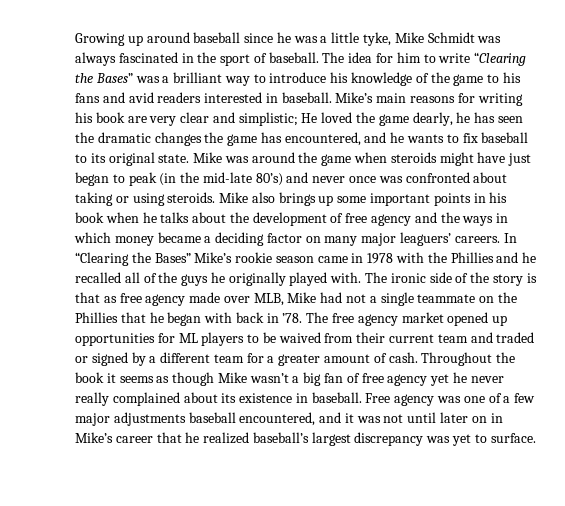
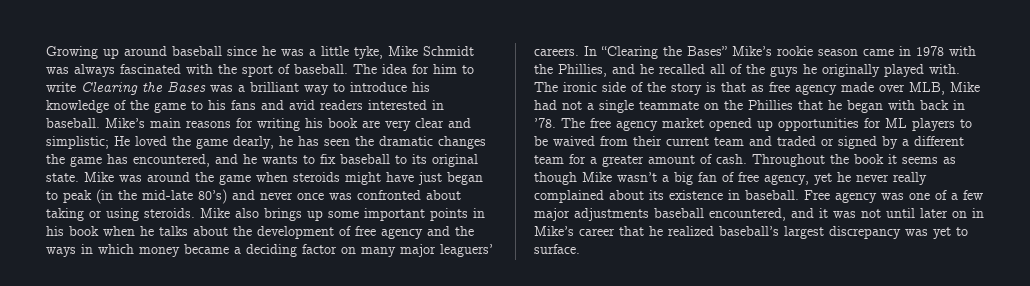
- Growing up around baseball since he was a little tyke, Mike Schmidt was always fascinated in the sport of baseball.
+ Growing up around baseball since he was a little tyke, Mike Schmidt was always fascinated with the sport of baseball.
- The idea for him to write “Clearing the Bases” was a brilliant way to introduce his knowledge of the game to his fans and avid readers interested in baseball.
+ The idea for him to write Clearing the Bases was a brilliant way to introduce his knowledge of the game to his fans and avid readers interested in baseball.
- In “Clearing the Bases” Mike’s rookie season came in 1978 with the Phillies and he recalled all of the guys he originally played with.
+ In “Clearing the Bases” Mike’s rookie season came in 1978 with the Phillies, and he recalled all of the guys he originally played with.
- Throughout the book it seems as though Mike wasn’t a big fan of free agency yet he never really complained about its existence in baseball.
+ Throughout the book it seems as though Mike wasn’t a big fan of free agency, yet he never really complained about its existence in baseball.

